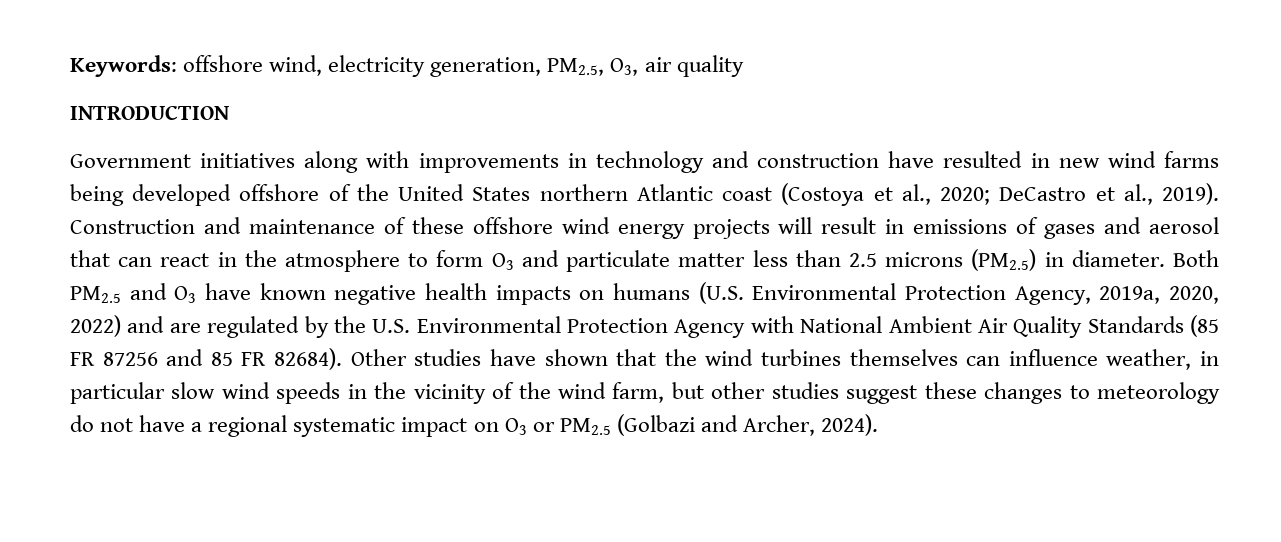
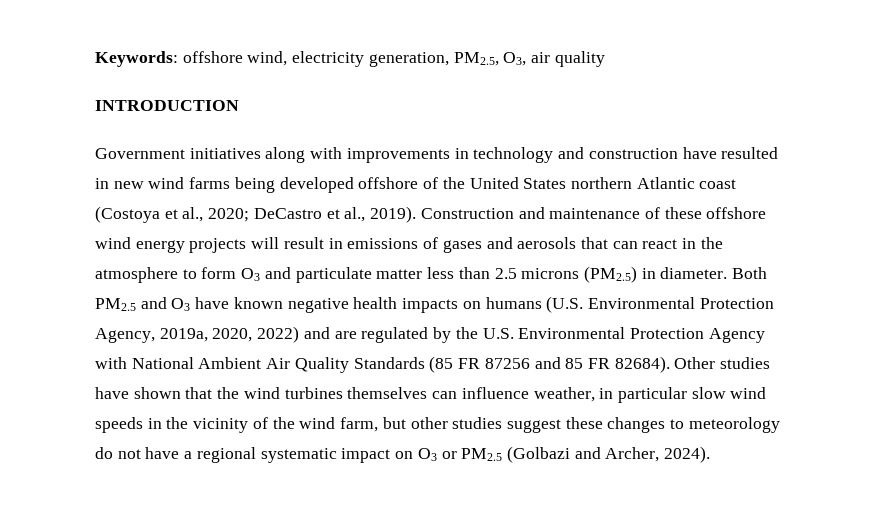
- Construction and maintenance of these offshore wind energy projects will result in emissions of gases and aerosol that can react in the atmosphere to form O3 and particulate matter less than 2.5 microns (PM2.5) in diameter.
+ Construction and maintenance of these offshore wind energy projects will result in emissions of gases and aerosols that can react in the atmosphere to form O3 and particulate matter less than 2.5 microns (PM2.5) in diameter.

